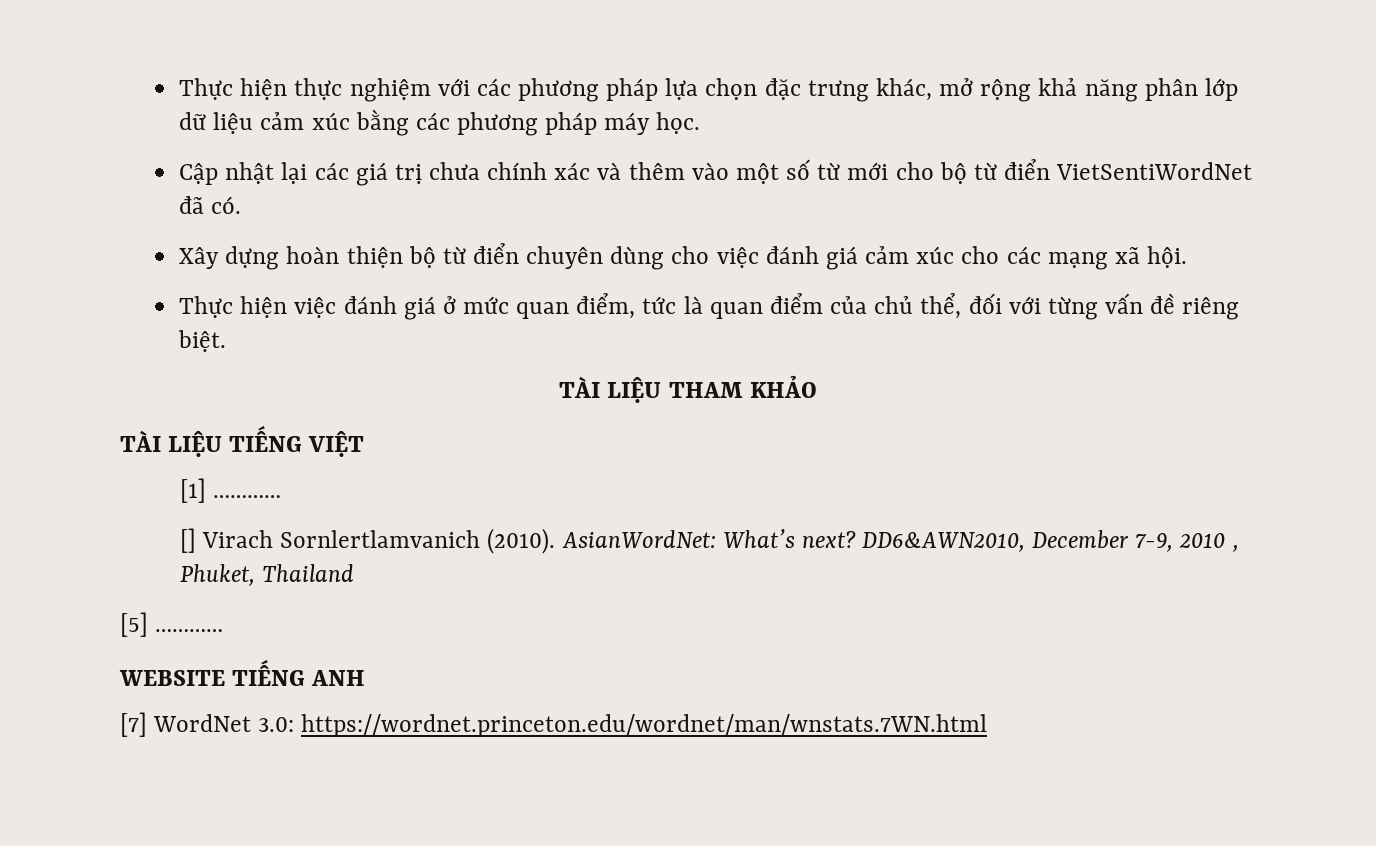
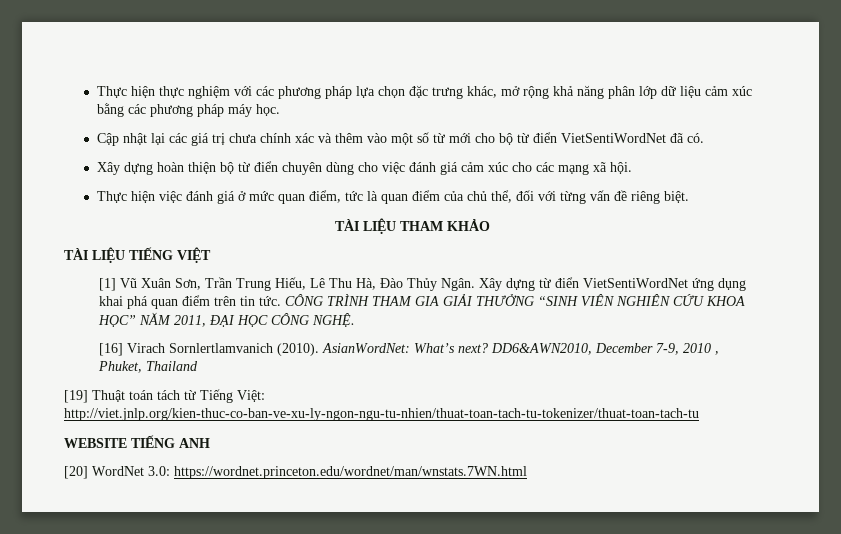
- [1] …………
- [] Virach Sornlertlamvanich (2010).
+ [1] Vũ Xuân Sơn, Trần Trung Hiếu, Lê Thu Hà, Đào Thủy Ngân. Xây dựng từ điển VietSentiWordNet ứng dụng khai phá quan điểm trên tin tức. CÔNG TRÌNH THAM GIA GIẢI THƯỞNG “SINH VIÊN NGHIÊN CỨU KHOA HỌC” NĂM 2011, ĐẠI HỌC CÔNG NGHỆ.
+ [16] Virach Sornlertlamvanich (2010).
- [5] …………
+ [19] Thuật toán tách từ Tiếng Việt: http://viet.jnlp.org/kien-thuc-co-ban-ve-xu-ly-ngon-ngu-tu-nhien/thuat-toan-tach-tu-tokenizer/thuat-toan-tach-tu
- [7] WordNet 3.0: https://wordnet.princeton.edu/wordnet/man/wnstats.7WN.html
+ [20] WordNet 3.0: https://wordnet.princeton.edu/wordnet/man/wnstats.7WN.html

